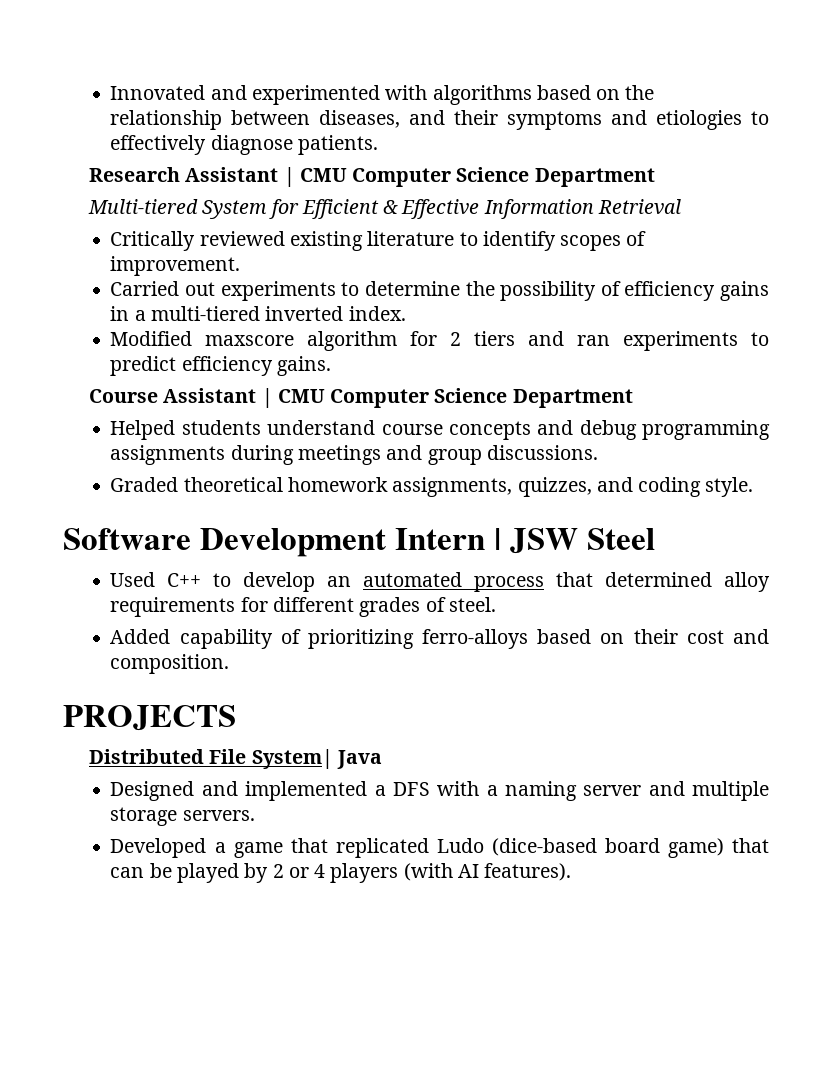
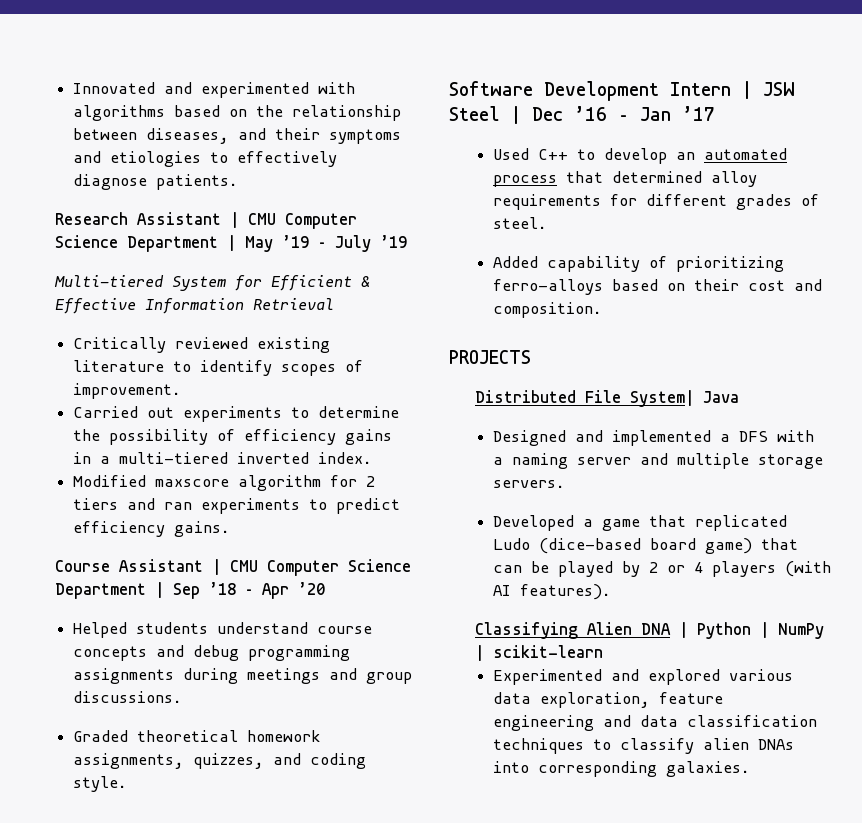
- Research Assistant | CMU Computer Science Department
+ Research Assistant | CMU Computer Science Department | May ’19 – July ’19
- Course Assistant | CMU Computer Science Department
+ Course Assistant | CMU Computer Science Department | Sep ’18 – Apr ’20
- Software Development Intern | JSW Steel
+ Software Development Intern | JSW Steel | Dec ’16 – Jan ’17
+ Classifying Alien DNA | Python | NumPy | scikit-learn
+ Experimented and explored various data exploration, feature engineering and data classification techniques to classify alien DNAs into corresponding galaxies.

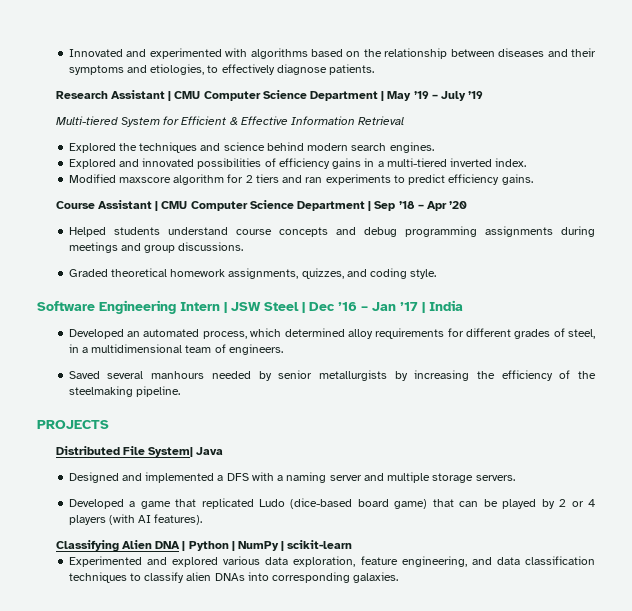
- Innovated and experimented with algorithms based on the relationship between diseases, and their symptoms and etiologies to effectively diagnose patients.
+ Innovated and experimented with algorithms based on the relationship between diseases and their symptoms and etiologies, to effectively diagnose patients.
- Critically reviewed existing literature to identify scopes of improvement.
- Carried out experiments to determine the possibility of efficiency gains in a multi-tiered inverted index.
+ Explored the techniques and science behind modern search engines.
+ Explored and innovated possibilities of efficiency gains in a multi-tiered inverted index.
- Software Development Intern | JSW Steel | Dec ’16 – Jan ’17
- Used C++ to develop an automated process that determined alloy requirements for different grades of steel.
- Added capability of prioritizing ferro-alloys based on their cost and composition.
+ Software Engineering Intern | JSW Steel | Dec ’16 – Jan ’17 | India
+ Developed an automated process, which determined alloy requirements for different grades of steel, in a multidimensional team of engineers.
+ Saved several manhours needed by senior metallurgists by increasing the efficiency of the steelmaking pipeline.
- Experimented and explored various data exploration, feature engineering and data classification techniques to classify alien DNAs into corresponding galaxies.
+ Experimented and explored various data exploration, feature engineering, and data classification techniques to classify alien DNAs into corresponding galaxies.

